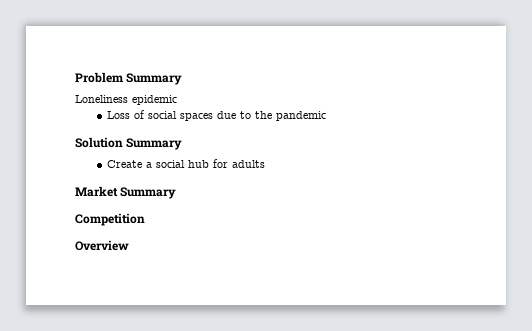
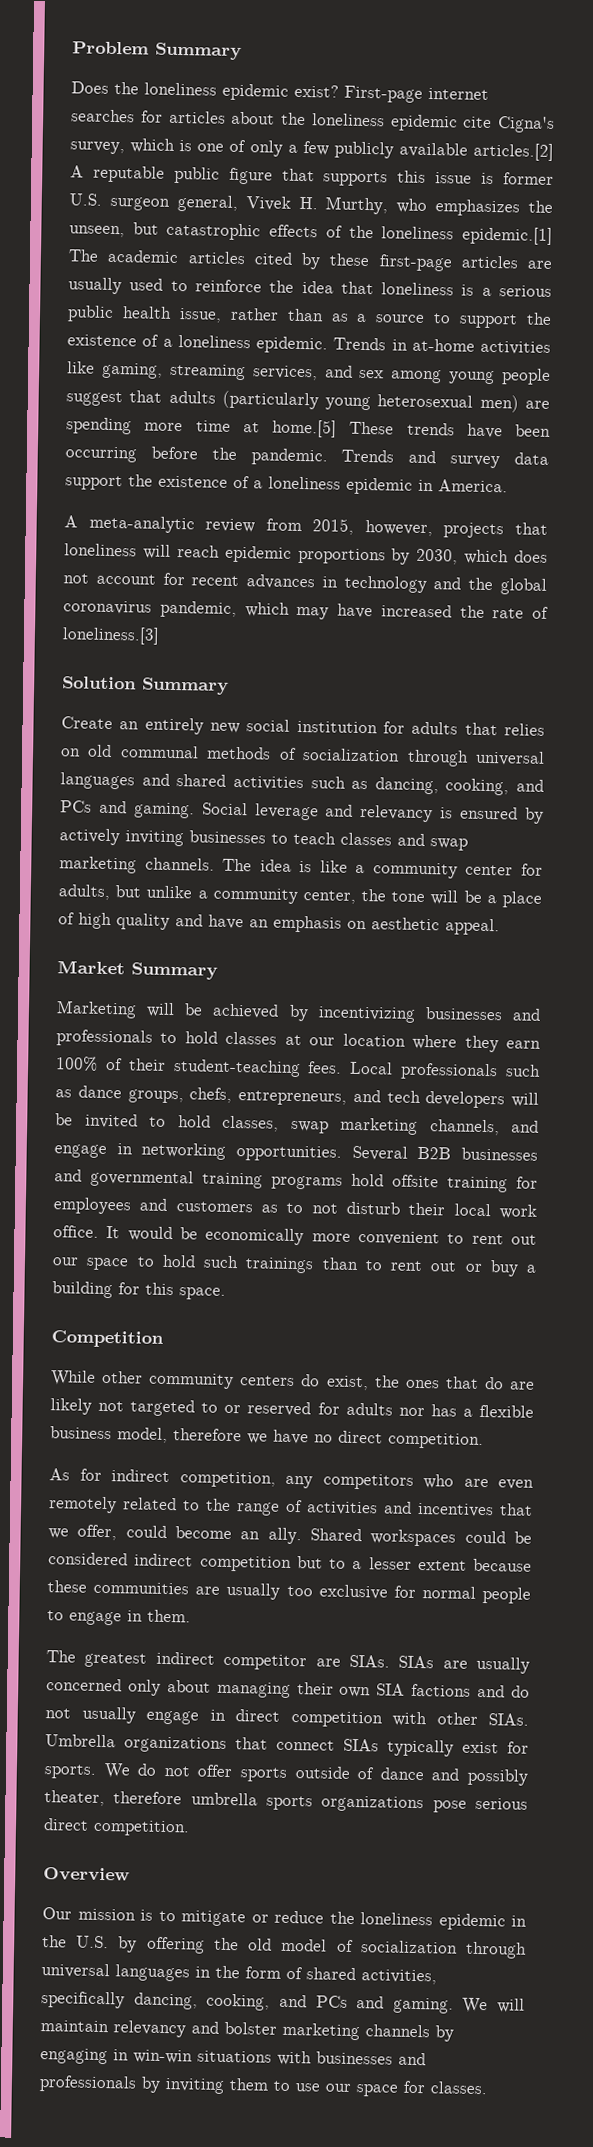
- Loneliness epidemic
- Loss of social spaces due to the pandemic
+ Does the loneliness epidemic exist? First-page internet searches for articles about the loneliness epidemic cite Cigna's survey, which is one of only a few publicly available articles.[2] A reputable public figure that supports this issue is former U.S. surgeon general, Vivek H. Murthy, who emphasizes the unseen, but catastrophic effects of the loneliness epidemic.[1] The academic articles cited by these first-page articles are usually used to reinforce the idea that loneliness is a serious public health issue, rather than as a source to support the existence of a loneliness epidemic. Trends in at-home activities like gaming, streaming services, and sex among young people suggest that adults (particularly young heterosexual men) are spending more time at home.[5] These trends have been occurring before the pandemic. Trends and survey data support the existence of a loneliness epidemic in America.
+ A meta-analytic review from 2015, however, projects that loneliness will reach epidemic proportions by 2030, which does not account for recent advances in technology and the global coronavirus pandemic, which may have increased the rate of loneliness.[3]
  Solution Summary
- Create a social hub for adults
+ Create an entirely new social institution for adults that relies on old communal methods of socialization through universal languages and shared activities such as dancing, cooking, and PCs and gaming. Social leverage and relevancy is ensured by actively inviting businesses to teach classes and swap marketing channels. The idea is like a community center for adults, but unlike a community center, the tone will be a place of high quality and have an emphasis on aesthetic appeal.
  Market Summary
+ Marketing will be achieved by incentivizing businesses and professionals to hold classes at our location where they earn 100% of their student-teaching fees. Local professionals such as dance groups, chefs, entrepreneurs, and tech developers will be invited to hold classes, swap marketing channels, and engage in networking opportunities. Several B2B businesses and governmental training programs hold offsite training for employees and customers as to not disturb their local work office. It would be economically more convenient to rent out our space to hold such trainings than to rent out or buy a building for this space.
  Competition
+ While other community centers do exist, the ones that do are likely not targeted to or reserved for adults nor has a flexible business model, therefore we have no direct competition.
+ As for indirect competition, any competitors who are even remotely related to the range of activities and incentives that we offer, could become an ally. Shared workspaces could be considered indirect competition but to a lesser extent because these communities are usually too exclusive for normal people to engage in them.
+ The greatest indirect competitor are SIAs. SIAs are usually concerned only about managing their own SIA factions and do not usually engage in direct competition with other SIAs. Umbrella organizations that connect SIAs typically exist for sports. We do not offer sports outside of dance and possibly theater, therefore umbrella sports organizations pose serious direct competition.
  Overview
+ Our mission is to mitigate or reduce the loneliness epidemic in the U.S. by offering the old model of socialization through universal languages in the form of shared activities, specifically dancing, cooking, and PCs and gaming. We will maintain relevancy and bolster marketing channels by engaging in win-win situations with businesses and professionals by inviting them to use our space for classes.

